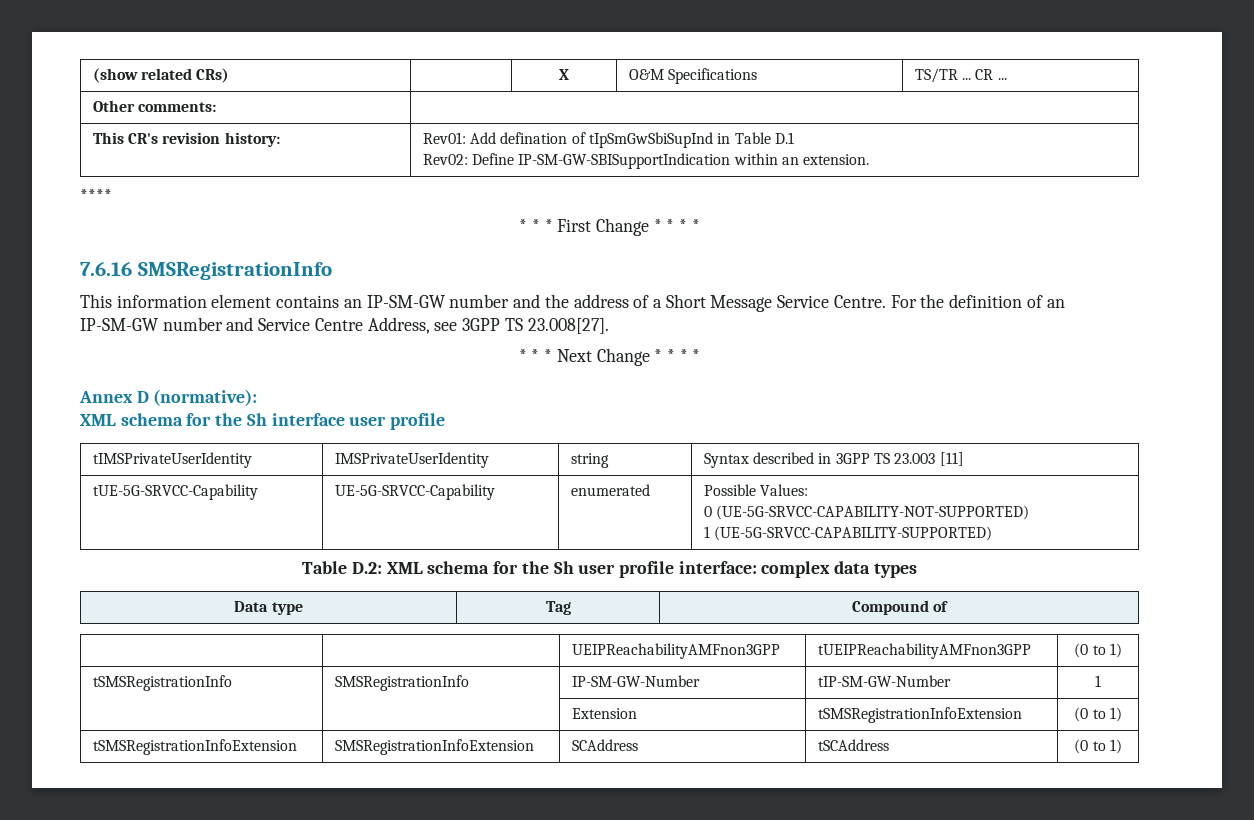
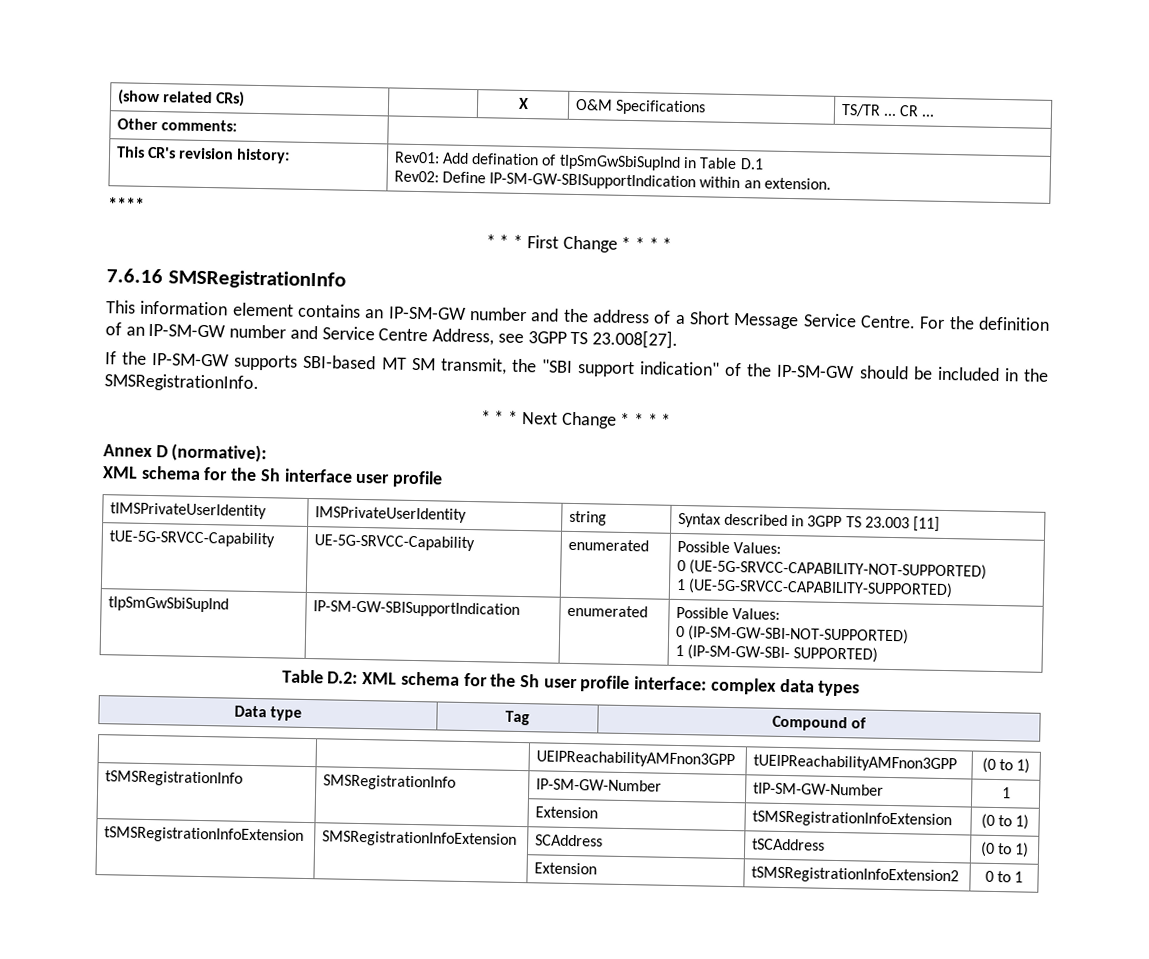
+ If the IP-SM-GW supports SBI-based MT SM transmit, the "SBI support indication" of the IP-SM-GW should be included in the SMSRegistrationInfo.
+ tIpSmGwSbiSupInd | IP-SM-GW-SBISupportIndication | enumerated | Possible Values:
+ 0 (IP-SM-GW-SBI-NOT-SUPPORTED)
+ 1 (IP-SM-GW-SBI- SUPPORTED)
+ | | Extension | tSMSRegistrationInfoExtension2 | 0 to 1

